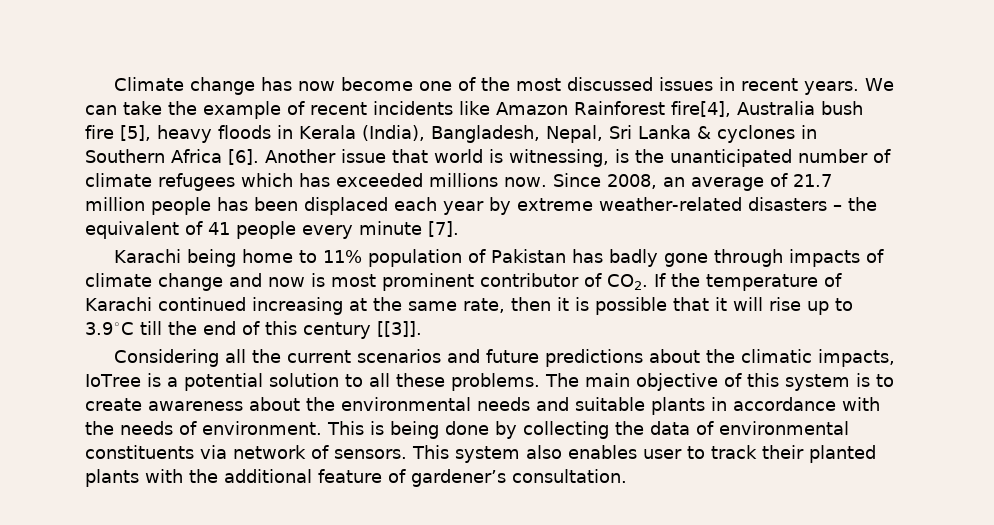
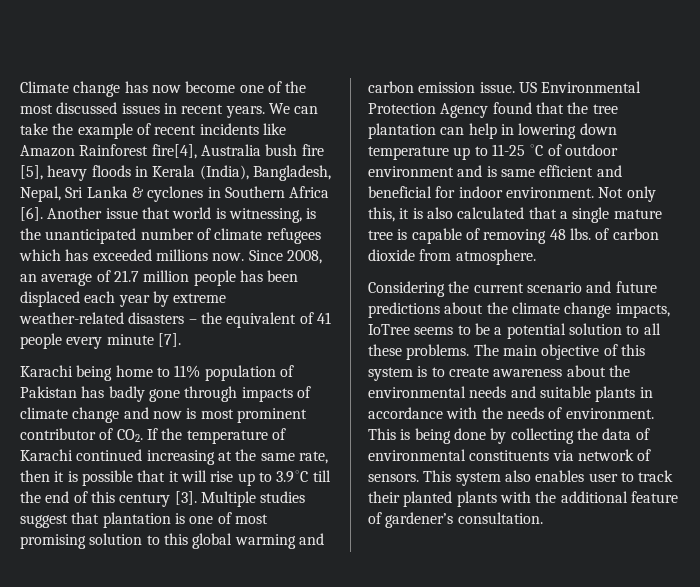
- Karachi being home to 11% population of Pakistan has badly gone through impacts of climate change and now is most prominent contributor of CO2. If the temperature of Karachi continued increasing at the same rate, then it is possible that it will rise up to 3.9◦C till the end of this century [[3]].
+ Karachi being home to 11% population of Pakistan has badly gone through impacts of climate change and now is most prominent contributor of CO2. If the temperature of Karachi continued increasing at the same rate, then it is possible that it will rise up to 3.9◦C till the end of this century [3]. Multiple studies suggest that plantation is one of most promising solution to this global warming and carbon emission issue. US Environmental Protection Agency found that the tree plantation can help in lowering down temperature up to 11-25 ◦C of outdoor environment and is same efficient and beneficial for indoor environment. Not only this, it is also calculated that a single mature tree is capable of removing 48 lbs. of carbon dioxide from atmosphere.
- Considering all the current scenarios and future predictions about the climatic impacts, IoTree is a potential solution to all these problems.
+ Considering the current scenario and future predictions about the climate change impacts, IoTree seems to be a potential solution to all these problems.

